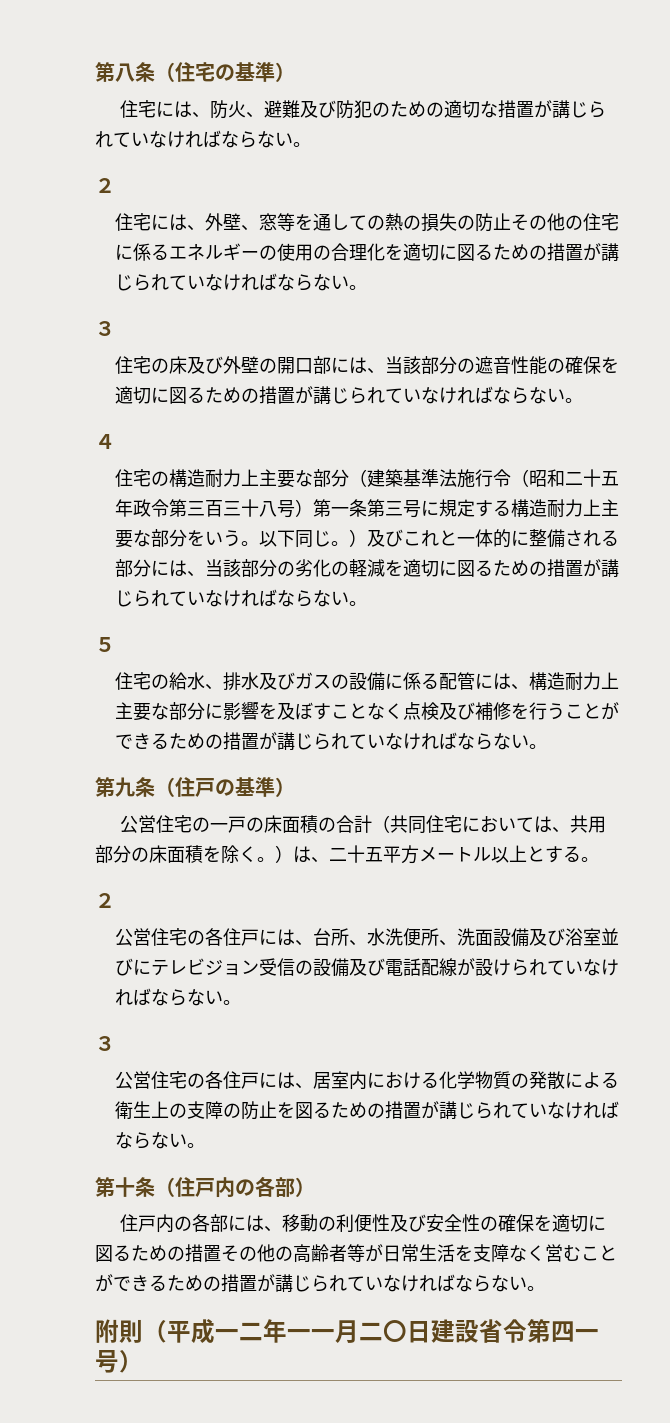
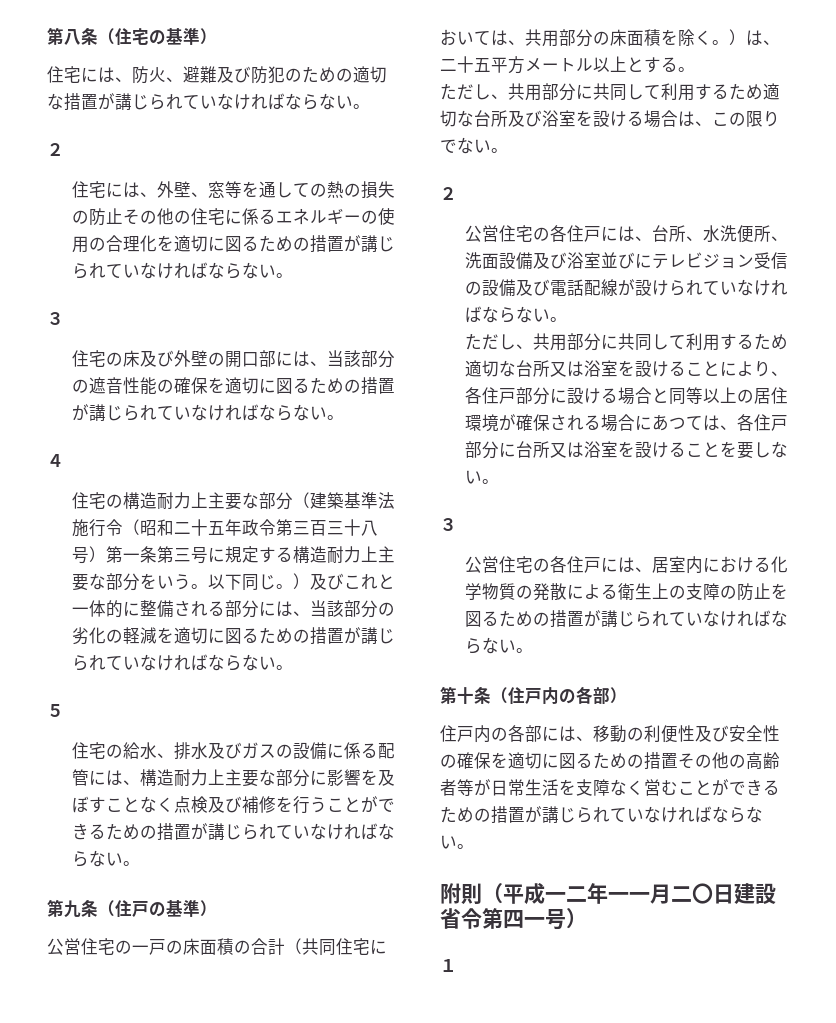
+ ただし、共用部分に共同して利用するため適切な台所及び浴室を設ける場合は、この限りでない。
+ ただし、共用部分に共同して利用するため適切な台所又は浴室を設けることにより、各住戸部分に設ける場合と同等以上の居住環境が確保される場合にあつては、各住戸部分に台所又は浴室を設けることを要しない。
+ １

